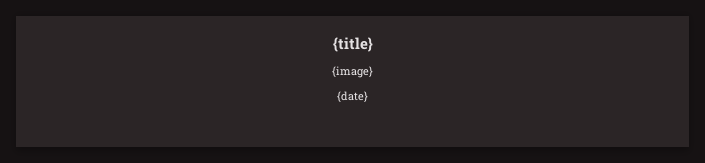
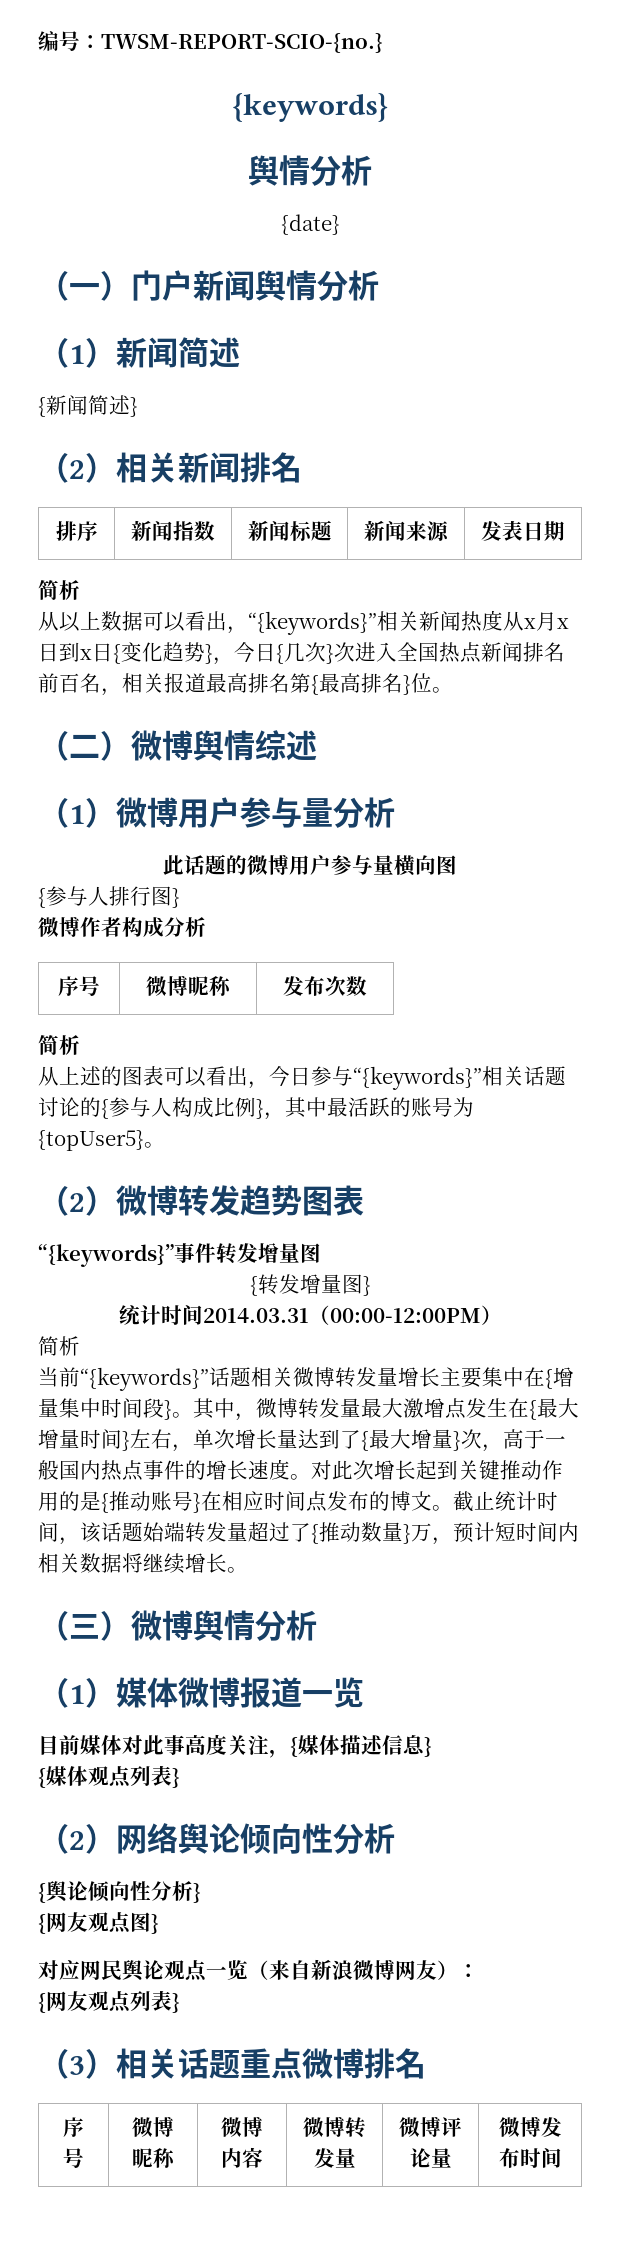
- {title}
- {image}
+ 编号：TWSM-REPORT-SCIO-{no.}
+ {keywords}
+ 舆情分析
  {date}
+ （一）门户新闻舆情分析
+ （1）新闻简述
+ {新闻简述}
+ （2）相关新闻排名
+ 排序 | 新闻指数 | 新闻标题 | 新闻来源 | 发表日期
+ 简析
+ 从以上数据可以看出，“{keywords}”相关新闻热度从x月x日到x日{变化趋势}，今日{几次}次进入全国热点新闻排名前百名，相关报道最高排名第{最高排名}位。
+ （二）微博舆情综述
+ （1）微博用户参与量分析
+ 此话题的微博用户参与量横向图
+ {参与人排行图}
+ 微博作者构成分析
+ 序号 | 微博昵称 | 发布次数
+ 简析
+ 从上述的图表可以看出，今日参与“{keywords}”相关话题讨论的{参与人构成比例}，其中最活跃的账号为{topUser5}。
+ （2）微博转发趋势图表
+ “{keywords}”事件转发增量图
+ {转发增量图}
+ 统计时间2014.03.31（00:00-12:00PM）
+ 简析
+ 当前“{keywords}”话题相关微博转发量增长主要集中在{增量集中时间段}。其中，微博转发量最大激增点发生在{最大增量时间}左右，单次增长量达到了{最大增量}次，高于一般国内热点事件的增长速度。对此次增长起到关键推动作用的是{推动账号}在相应时间点发布的博文。截止统计时间，该话题始端转发量超过了{推动数量}万，预计短时间内相关数据将继续增长。
+ （三）微博舆情分析
+ （1）媒体微博报道一览
+ 目前媒体对此事高度关注，{媒体描述信息}
+ {媒体观点列表}
+ （2）网络舆论倾向性分析
+ {舆论倾向性分析}
+ {网友观点图}
+ 对应网民舆论观点一览（来自新浪微博网友）：
+ {网友观点列表}
+ （3）相关话题重点微博排名
+ 序号 | 微博昵称 | 微博内容 | 微博转发量 | 微博评论量 | 微博发布时间

